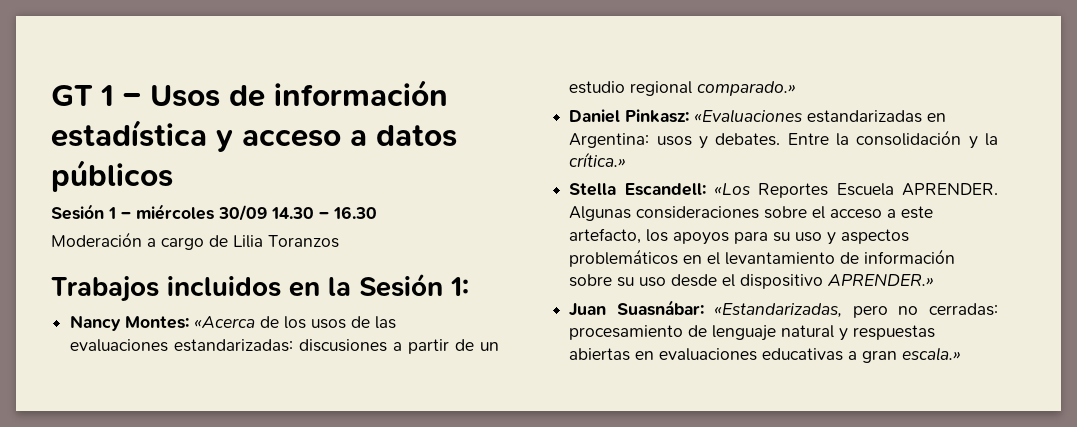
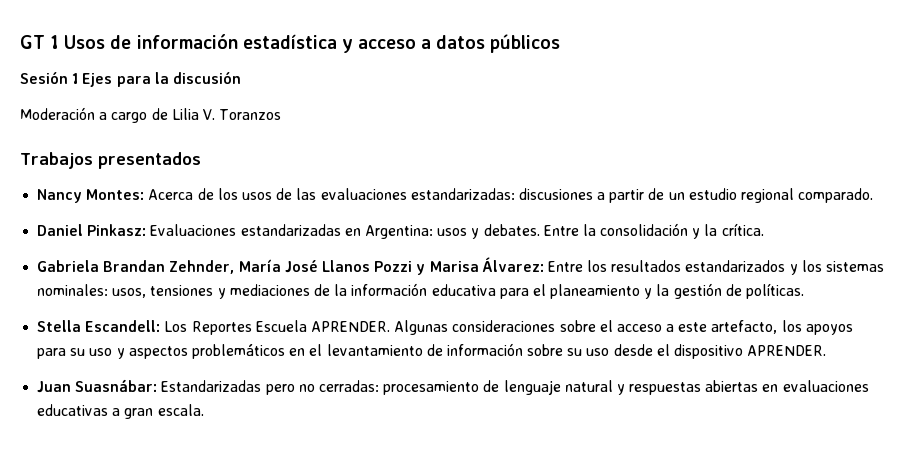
- GT 1 – Usos de información estadística y acceso a datos públicos
+ GT 1 Usos de información estadística y acceso a datos públicos
- Sesión 1 – miércoles 30/09 14.30 – 16.30
+ Sesión 1 Ejes para la discusión
- Moderación a cargo de Lilia Toranzos
+ Moderación a cargo de Lilia V. Toranzos
- Trabajos incluidos en la Sesión 1:
+ Trabajos presentados
- Nancy Montes: «Acerca de los usos de las evaluaciones estandarizadas: discusiones a partir de un estudio regional comparado.»
+ Nancy Montes: Acerca de los usos de las evaluaciones estandarizadas: discusiones a partir de un estudio regional comparado.
- Daniel Pinkasz: «Evaluaciones estandarizadas en Argentina: usos y debates.
+ Daniel Pinkasz: Evaluaciones estandarizadas en Argentina: usos y debates.
- Entre la consolidación y la crítica.»
+ Entre la consolidación y la crítica.
+ Gabriela Brandan Zehnder, María José Llanos Pozzi y Marisa Álvarez: Entre los resultados estandarizados y los sistemas nominales: usos, tensiones y mediaciones de la información educativa para el planeamiento y la gestión de políticas.
- Stella Escandell: «Los Reportes Escuela APRENDER.
+ Stella Escandell: Los Reportes Escuela APRENDER.
- Algunas consideraciones sobre el acceso a este artefacto, los apoyos para su uso y aspectos problemáticos en el levantamiento de información sobre su uso desde el dispositivo APRENDER.»
+ Algunas consideraciones sobre el acceso a este artefacto, los apoyos para su uso y aspectos problemáticos en el levantamiento de información sobre su uso desde el dispositivo APRENDER.
- Juan Suasnábar: «Estandarizadas, pero no cerradas: procesamiento de lenguaje natural y respuestas abiertas en evaluaciones educativas a gran escala.»
+ Juan Suasnábar: Estandarizadas pero no cerradas: procesamiento de lenguaje natural y respuestas abiertas en evaluaciones educativas a gran escala.

